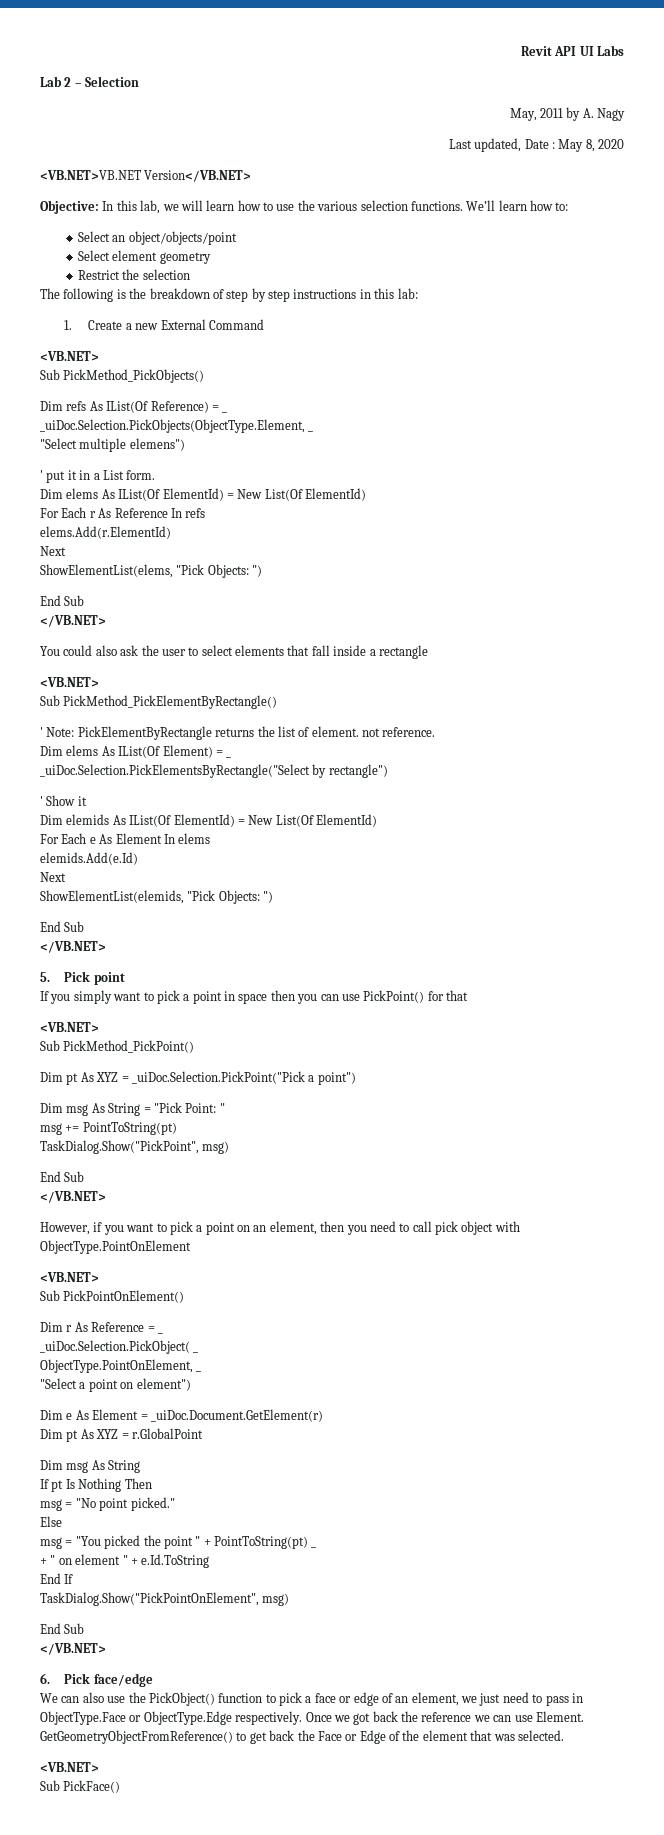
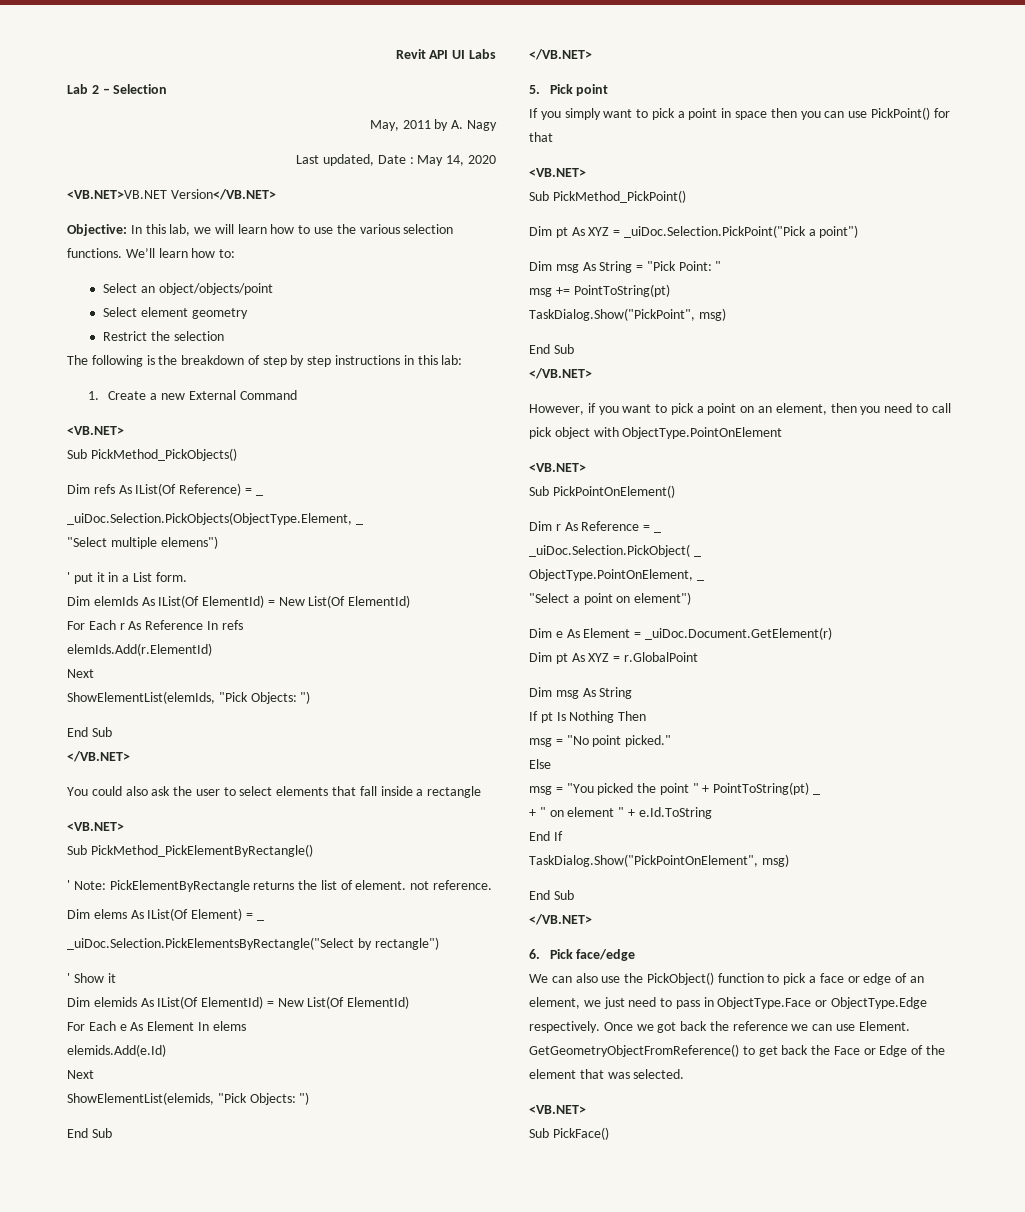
- Last updated, Date : May 8, 2020
+ Last updated, Date : May 14, 2020
- Dim elems As IList(Of ElementId) = New List(Of ElementId)
+ Dim elemIds As IList(Of ElementId) = New List(Of ElementId)
- elems.Add(r.ElementId)
+ elemIds.Add(r.ElementId)
  Next
- ShowElementList(elems, "Pick Objects: ")
+ ShowElementList(elemIds, "Pick Objects: ")

